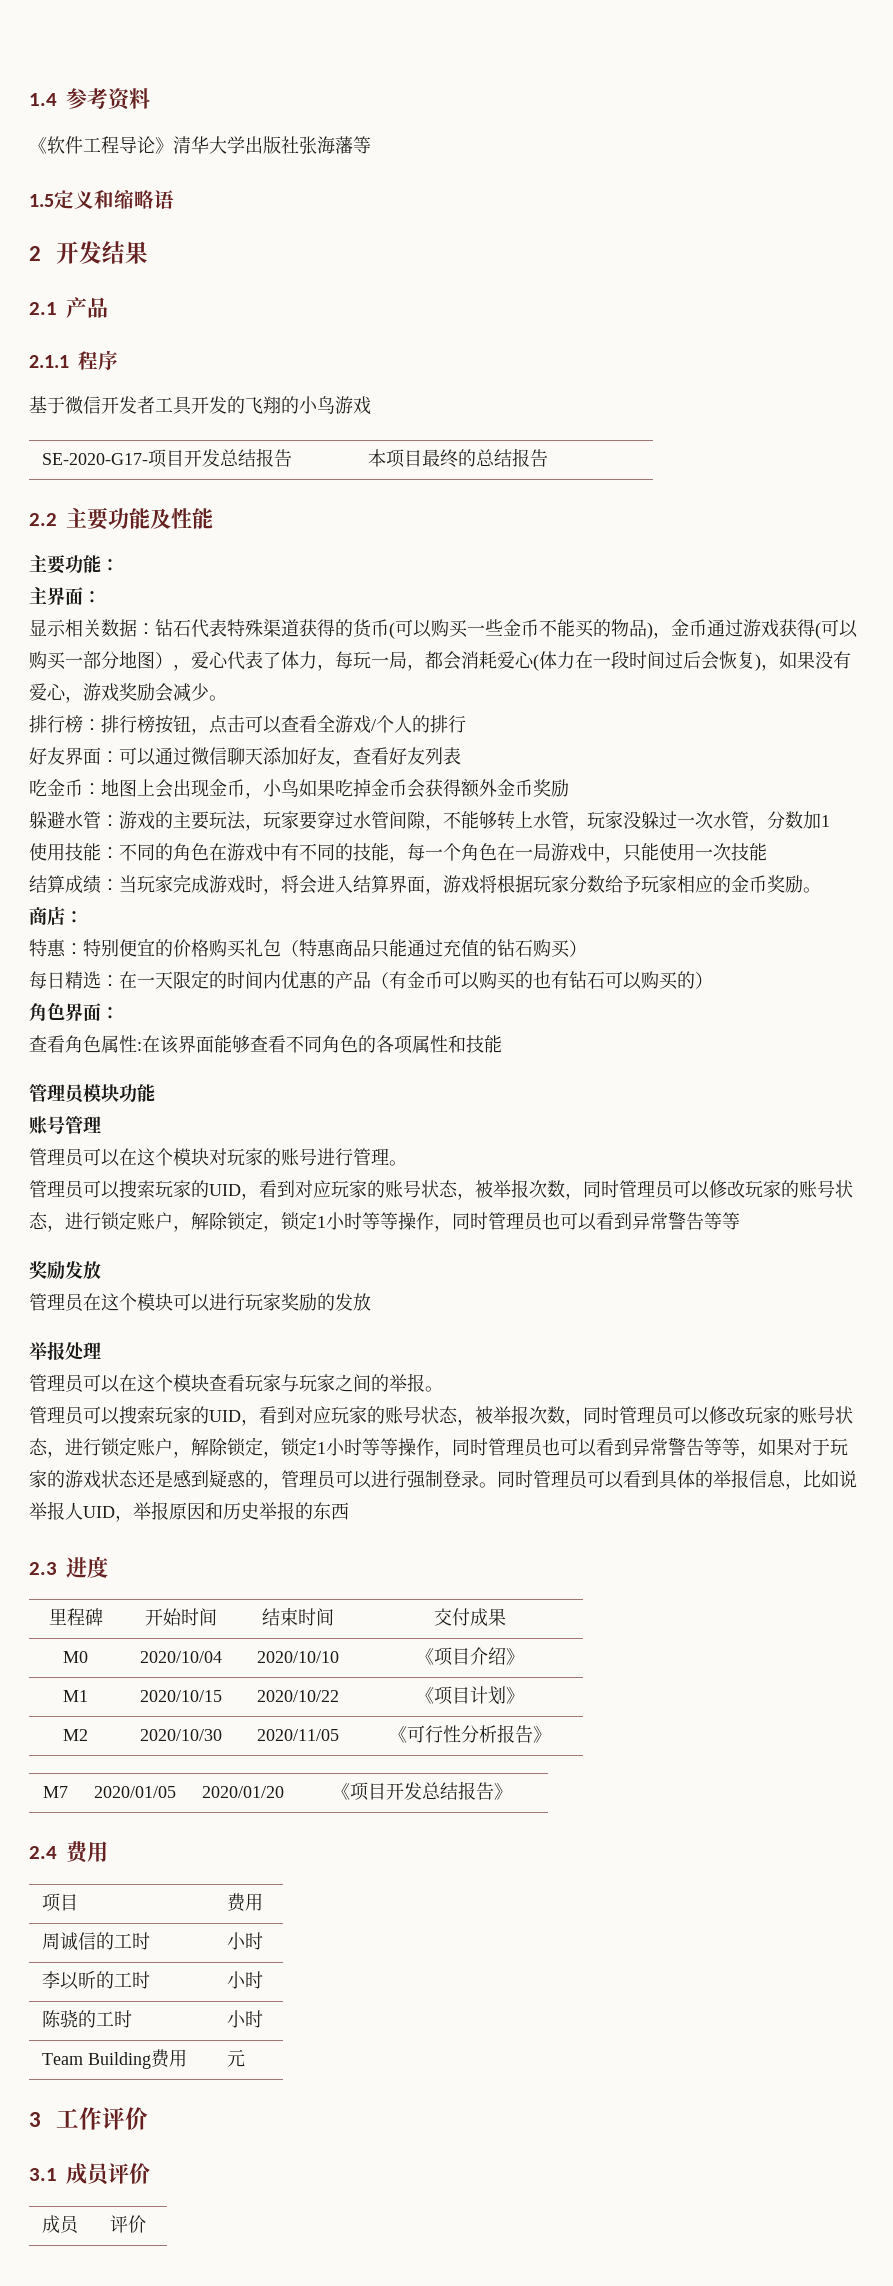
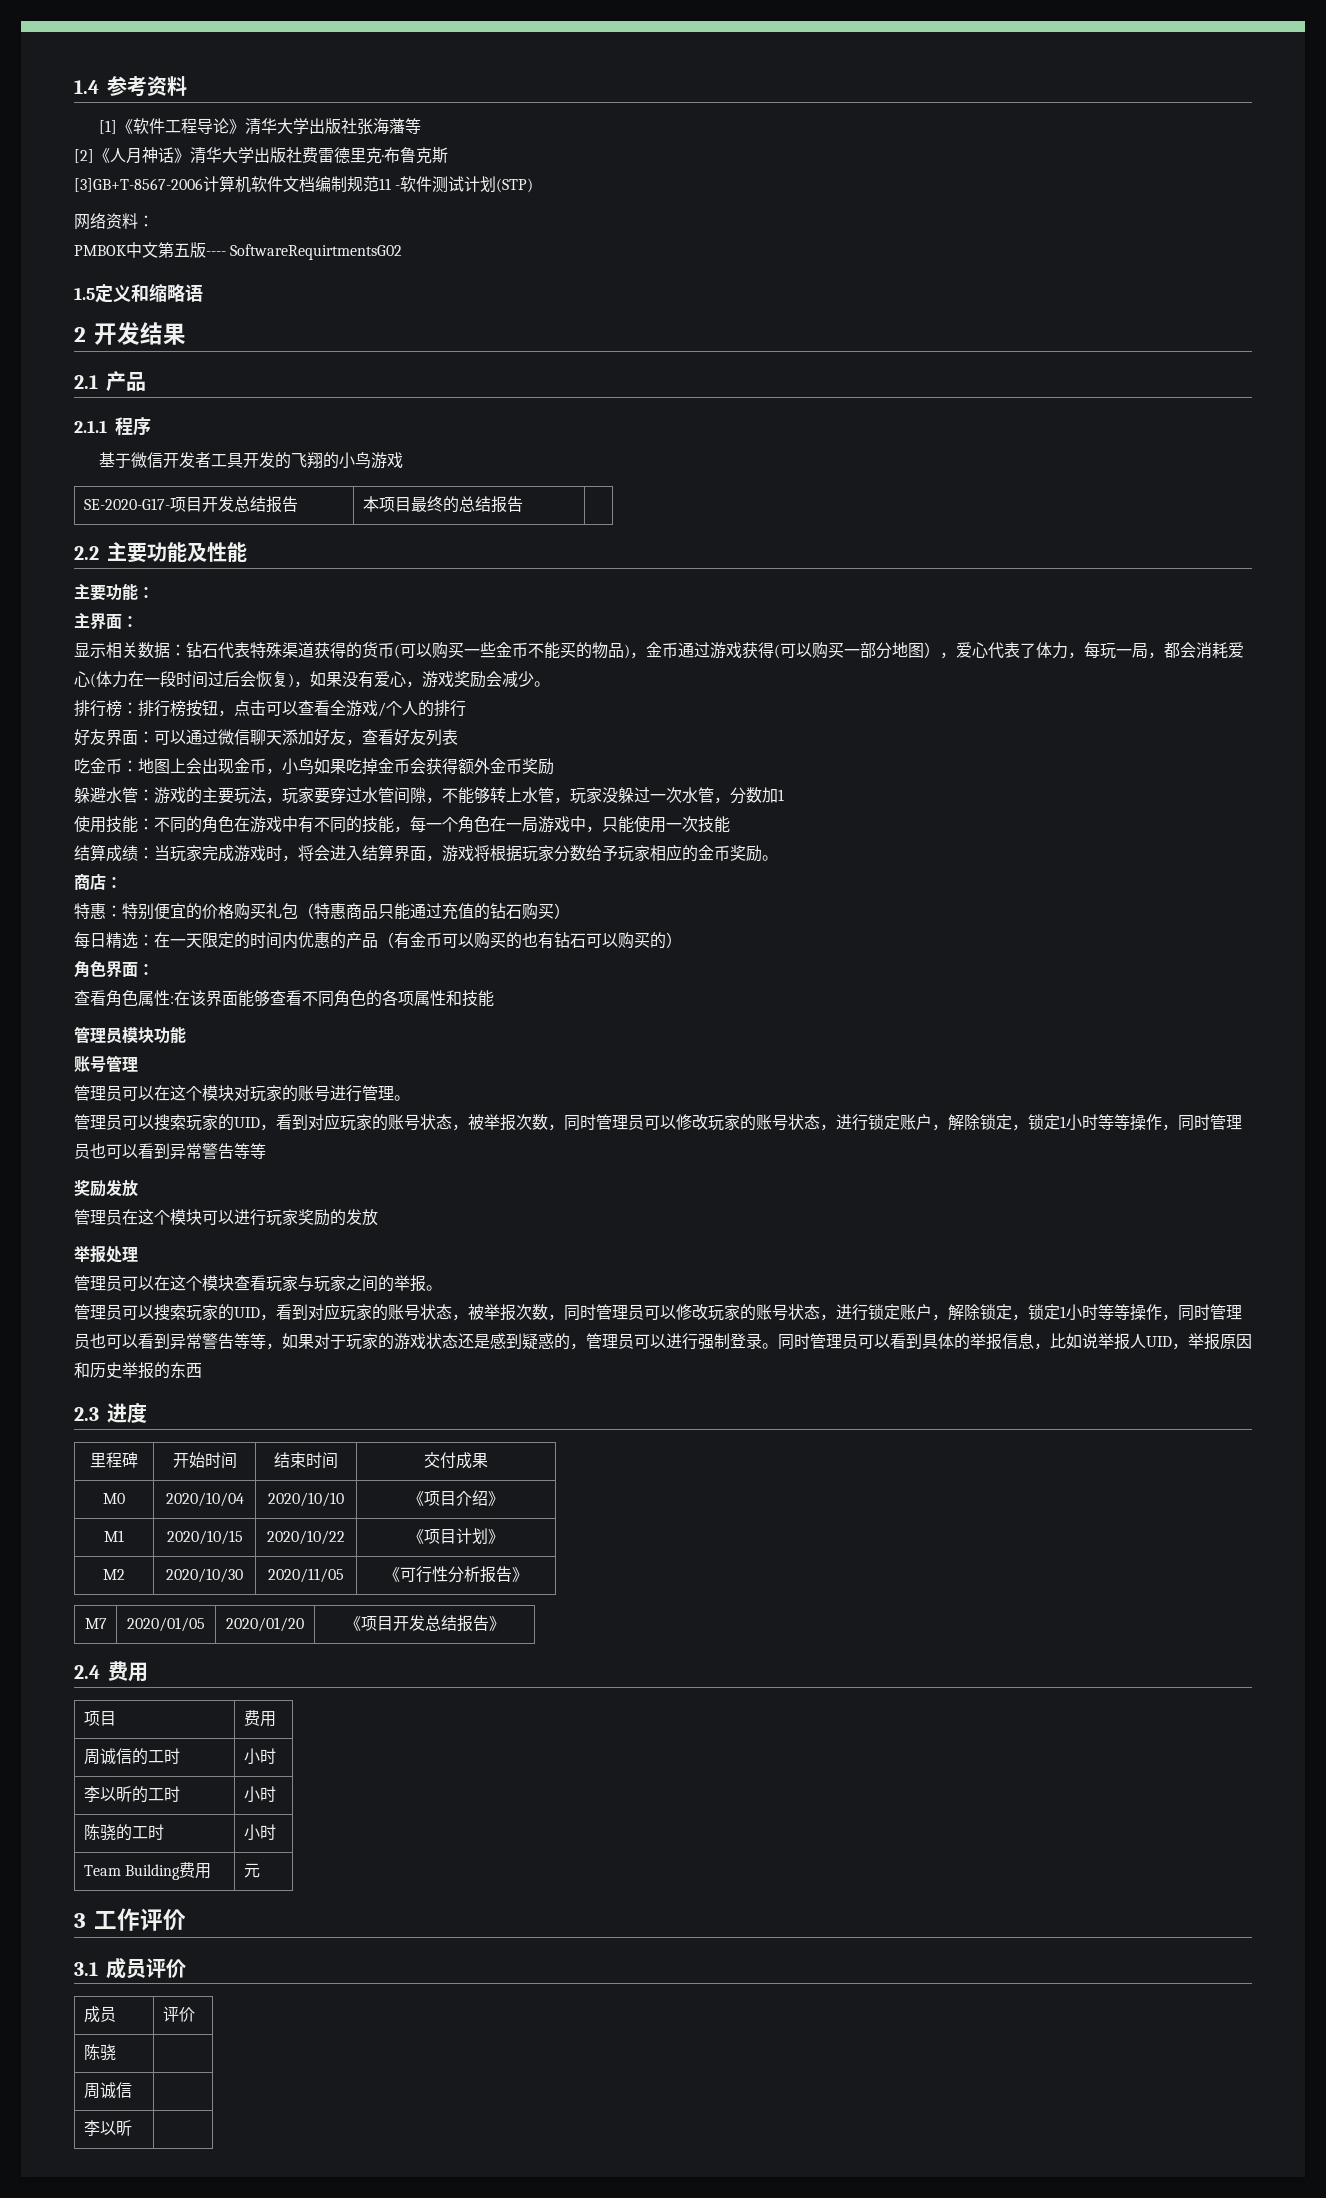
- 《软件工程导论》清华大学出版社张海藩等
+ [1]《软件工程导论》清华大学出版社张海藩等
+ [2]《人月神话》清华大学出版社费雷德里克·布鲁克斯
+ [3]GB+T-8567-2006计算机软件文档编制规范11 -软件测试计划(STP)
+ 网络资料：
+ PMBOK中文第五版---- SoftwareRequirtmentsG02
+ 陈骁 |
+ 周诚信 |
+ 李以昕 |

